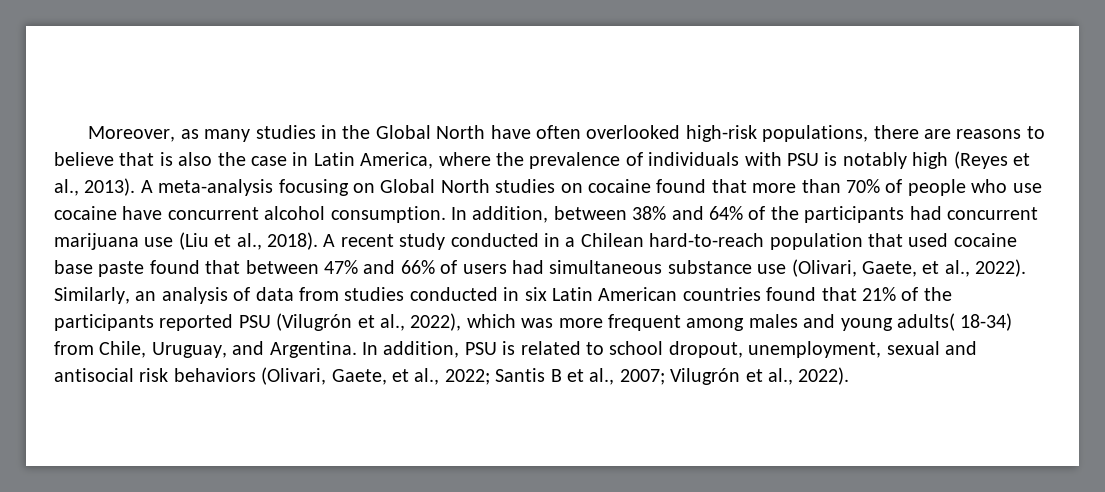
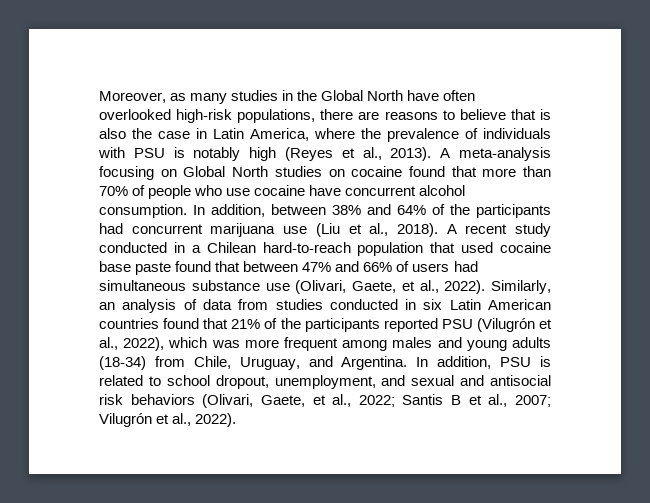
- Similarly, an analysis of data from studies conducted in six Latin American countries found that 21% of the participants reported PSU (Vilugrón et al., 2022), which was more frequent among males and young adults( 18-34) from Chile, Uruguay, and Argentina.
+ Similarly, an analysis of data from studies conducted in six Latin American countries found that 21% of the participants reported PSU (Vilugrón et al., 2022), which was more frequent among males and young adults (18-34) from Chile, Uruguay, and Argentina.
- In addition, PSU is related to school dropout, unemployment, sexual and antisocial risk behaviors (Olivari, Gaete, et al., 2022; Santis B et al., 2007; Vilugrón et al., 2022).
+ In addition, PSU is related to school dropout, unemployment, and sexual and antisocial risk behaviors (Olivari, Gaete, et al., 2022; Santis B et al., 2007; Vilugrón et al., 2022).

